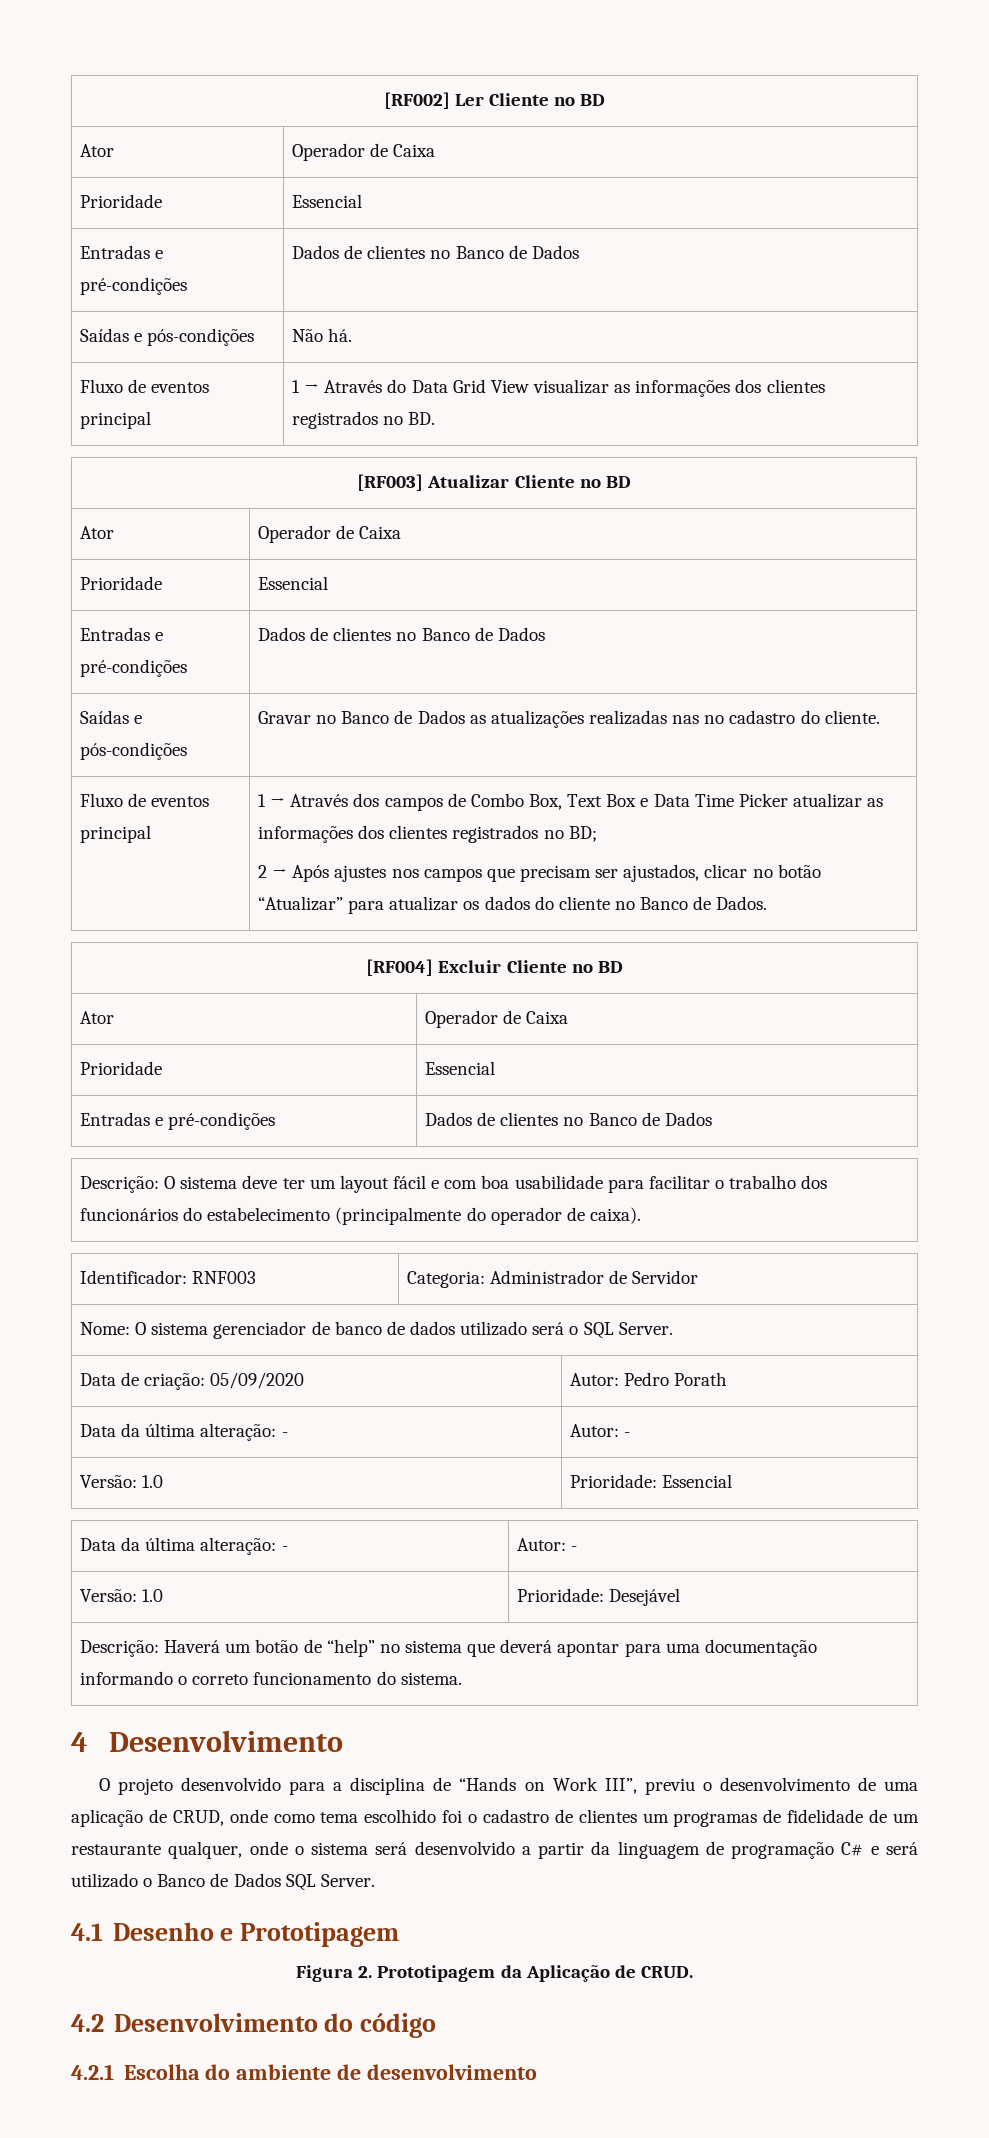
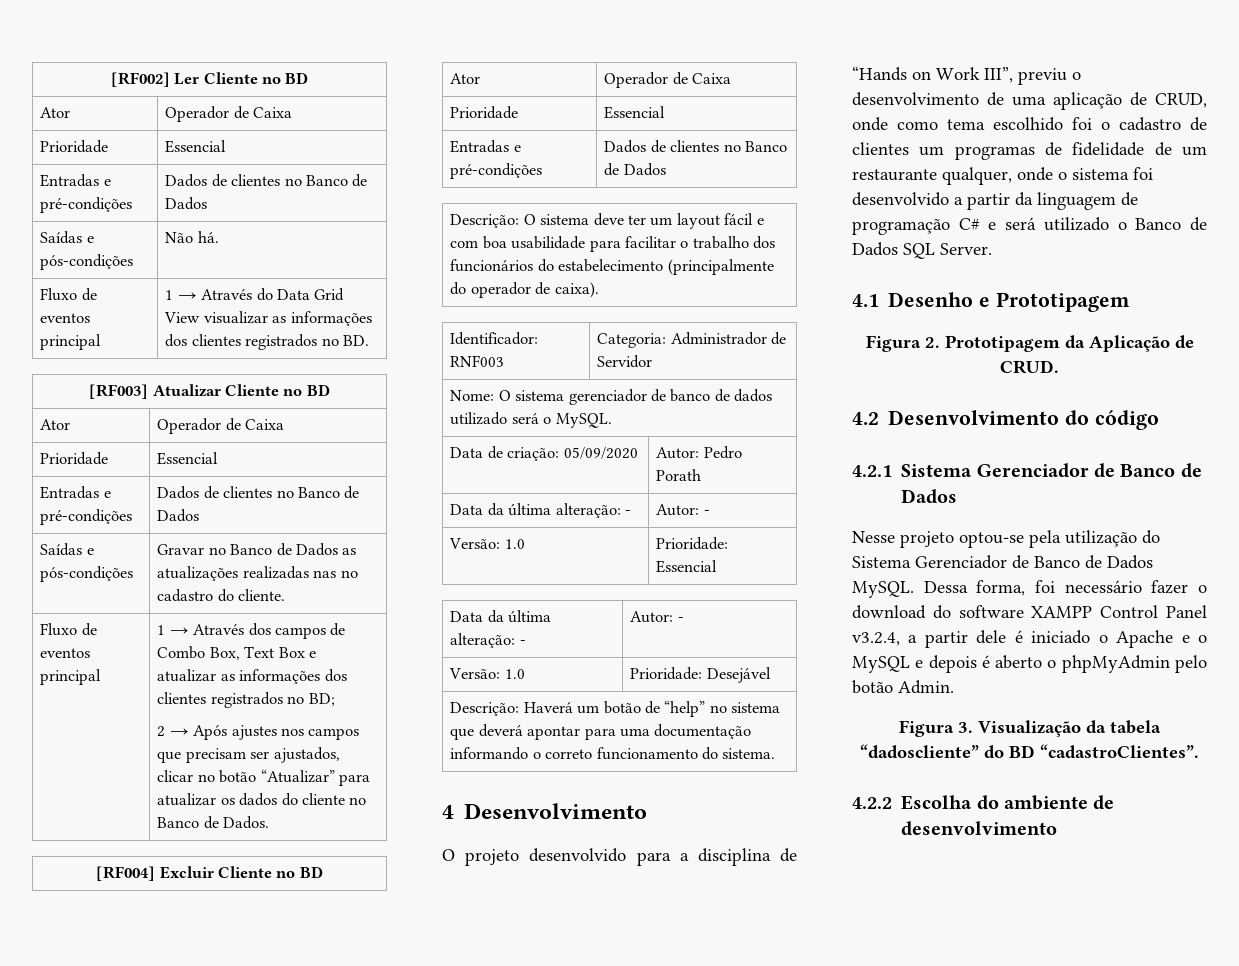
- 1 → Através dos campos de Combo Box, Text Box e Data Time Picker atualizar as informações dos clientes registrados no BD;
+ 1 → Através dos campos de Combo Box, Text Box e atualizar as informações dos clientes registrados no BD;
- Nome: O sistema gerenciador de banco de dados utilizado será o SQL Server.
+ Nome: O sistema gerenciador de banco de dados utilizado será o MySQL.
- O projeto desenvolvido para a disciplina de “Hands on Work III”, previu o desenvolvimento de uma aplicação de CRUD, onde como tema escolhido foi o cadastro de clientes um programas de fidelidade de um restaurante qualquer, onde o sistema será desenvolvido a partir da linguagem de programação C# e será utilizado o Banco de Dados SQL Server.
+ O projeto desenvolvido para a disciplina de “Hands on Work III”, previu o desenvolvimento de uma aplicação de CRUD, onde como tema escolhido foi o cadastro de clientes um programas de fidelidade de um restaurante qualquer, onde o sistema foi desenvolvido a partir da linguagem de programação C# e será utilizado o Banco de Dados SQL Server.
- 4.2.1 Escolha do ambiente de desenvolvimento
+ 4.2.1 Sistema Gerenciador de Banco de Dados
+ Nesse projeto optou-se pela utilização do Sistema Gerenciador de Banco de Dados MySQL. Dessa forma, foi necessário fazer o download do software XAMPP Control Panel v3.2.4, a partir dele é iniciado o Apache e o MySQL e depois é aberto o phpMyAdmin pelo botão Admin.
+ Figura 3. Visualização da tabela “dadoscliente” do BD “cadastroClientes”.
+ 4.2.2 Escolha do ambiente de desenvolvimento

